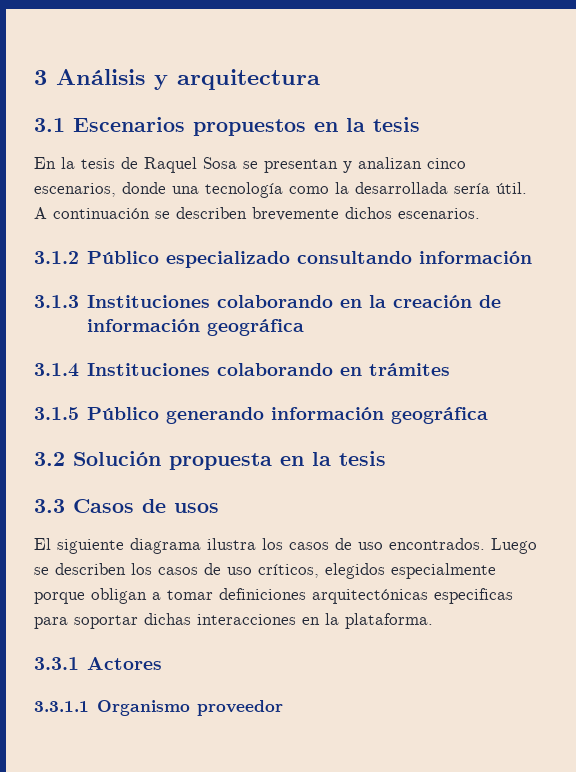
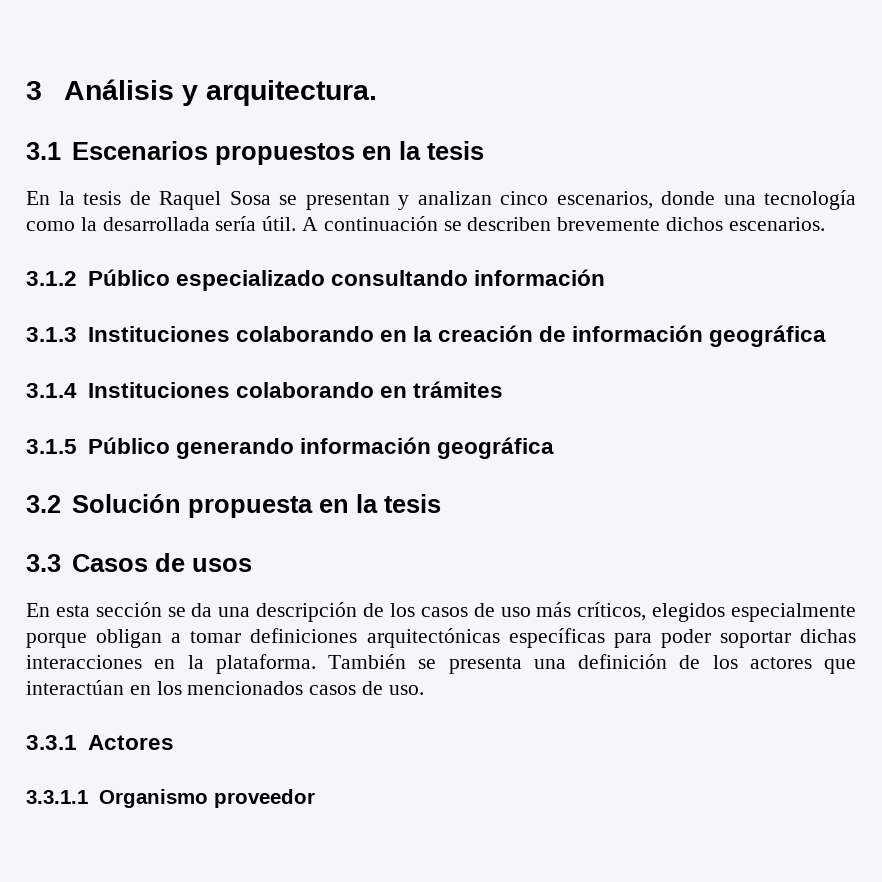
- 3 Análisis y arquitectura
+ 3 Análisis y arquitectura.
- El siguiente diagrama ilustra los casos de uso encontrados. Luego se describen los casos de uso críticos, elegidos especialmente porque obligan a tomar definiciones arquitectónicas especificas para soportar dichas interacciones en la plataforma.
+ En esta sección se da una descripción de los casos de uso más críticos, elegidos especialmente porque obligan a tomar definiciones arquitectónicas específicas para poder soportar dichas interacciones en la plataforma. También se presenta una definición de los actores que interactúan en los mencionados casos de uso.

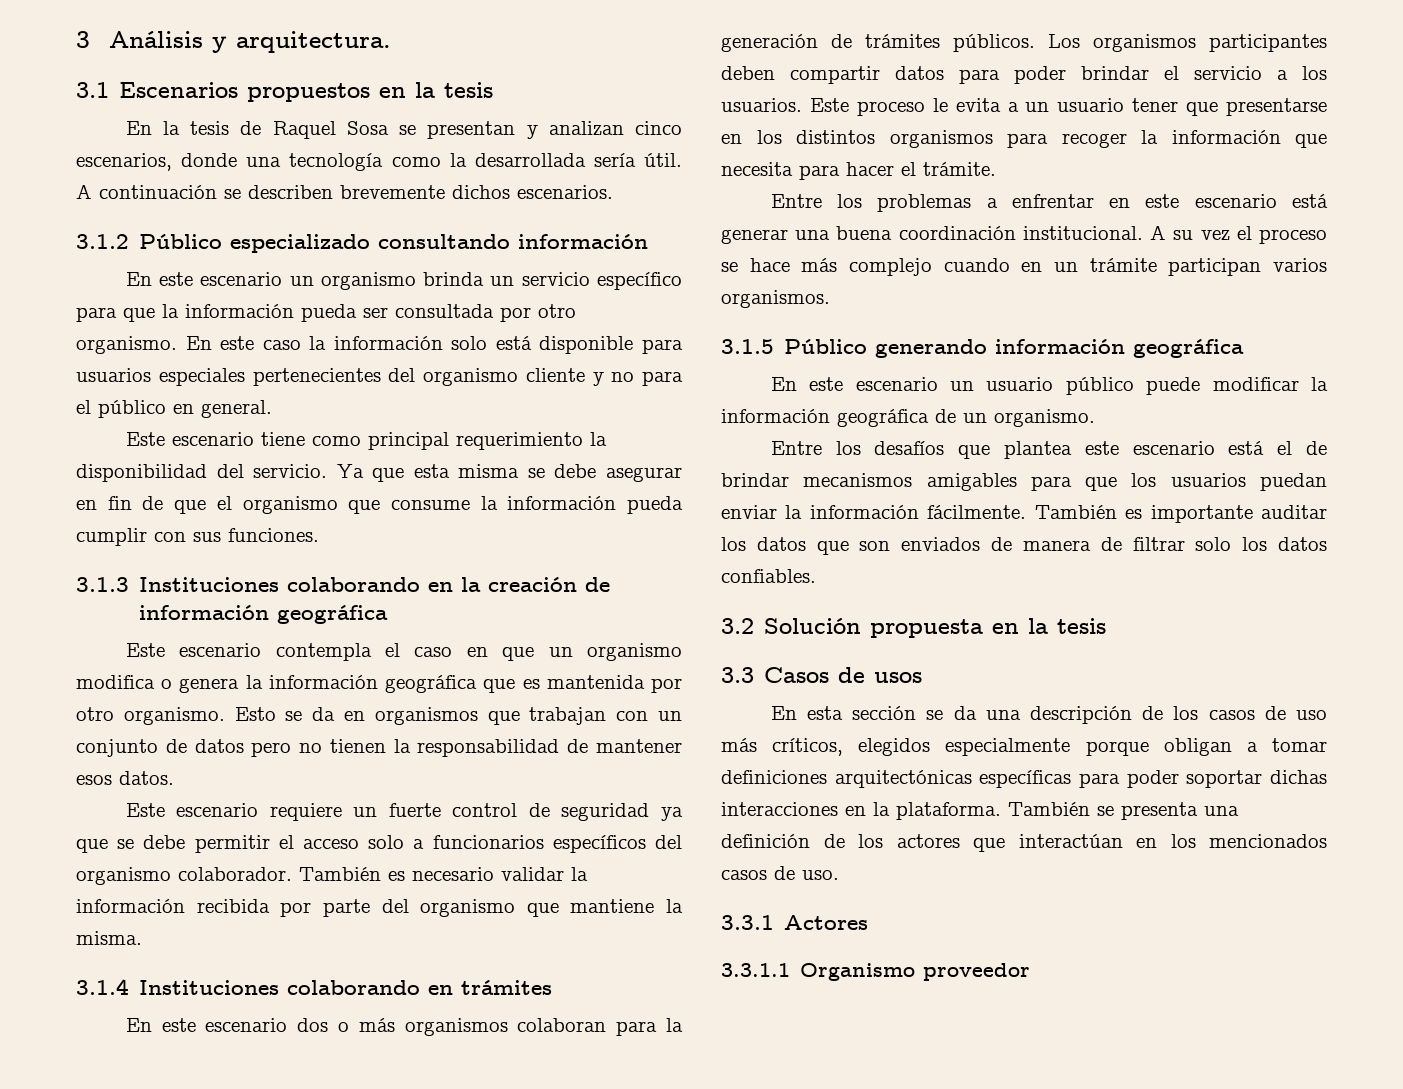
+ En este escenario un organismo brinda un servicio específico para que la información pueda ser consultada por otro organismo. En este caso la información solo está disponible para usuarios especiales pertenecientes del organismo cliente y no para el público en general.
+ Este escenario tiene como principal requerimiento la disponibilidad del servicio. Ya que esta misma se debe asegurar en fin de que el organismo que consume la información pueda cumplir con sus funciones.
+ Este escenario contempla el caso en que un organismo modifica o genera la información geográfica que es mantenida por otro organismo. Esto se da en organismos que trabajan con un conjunto de datos pero no tienen la responsabilidad de mantener esos datos.
+ Este escenario requiere un fuerte control de seguridad ya que se debe permitir el acceso solo a funcionarios específicos del organismo colaborador. También es necesario validar la información recibida por parte del organismo que mantiene la misma.
+ En este escenario dos o más organismos colaboran para la generación de trámites públicos. Los organismos participantes deben compartir datos para poder brindar el servicio a los usuarios. Este proceso le evita a un usuario tener que presentarse en los distintos organismos para recoger la información que necesita para hacer el trámite.
+ Entre los problemas a enfrentar en este escenario está generar una buena coordinación institucional. A su vez el proceso se hace más complejo cuando en un trámite participan varios organismos.
+ En este escenario un usuario público puede modificar la información geográfica de un organismo.
+ Entre los desafíos que plantea este escenario está el de brindar mecanismos amigables para que los usuarios puedan enviar la información fácilmente. También es importante auditar los datos que son enviados de manera de filtrar solo los datos confiables.

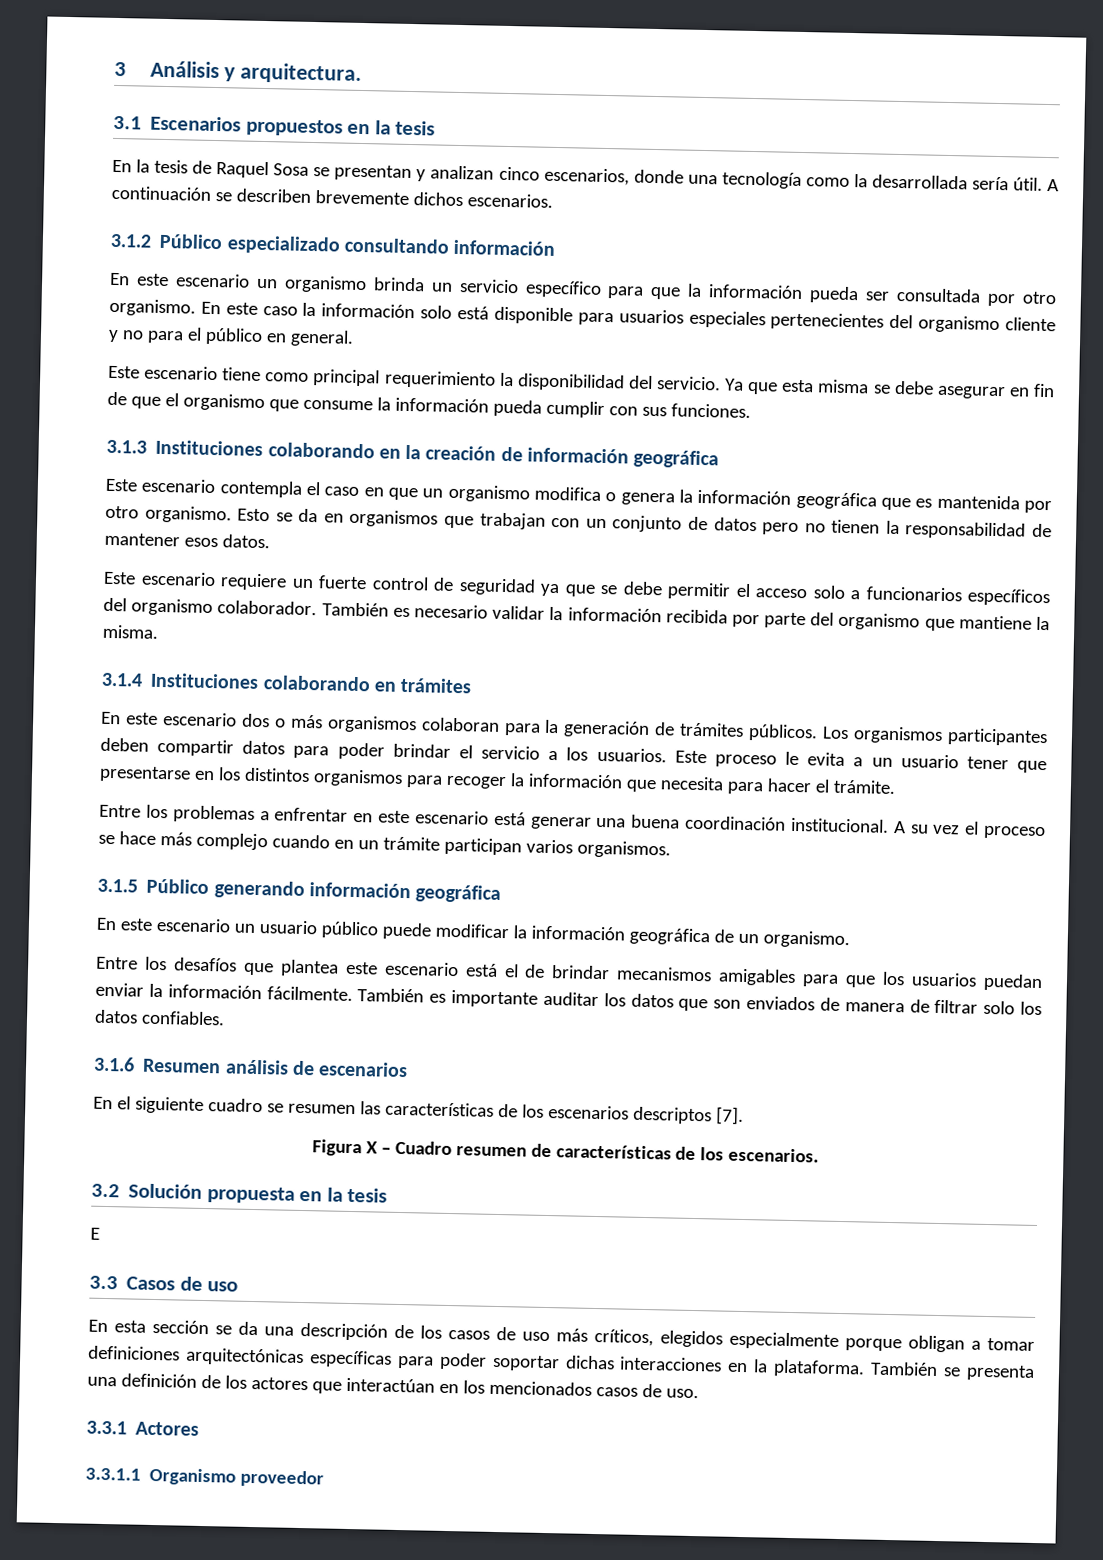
+ 3.1.6 Resumen análisis de escenarios
+ En el siguiente cuadro se resumen las características de los escenarios descriptos [7].
+ Figura X – Cuadro resumen de características de los escenarios.
+ E
- 3.3 Casos de usos
+ 3.3 Casos de uso

